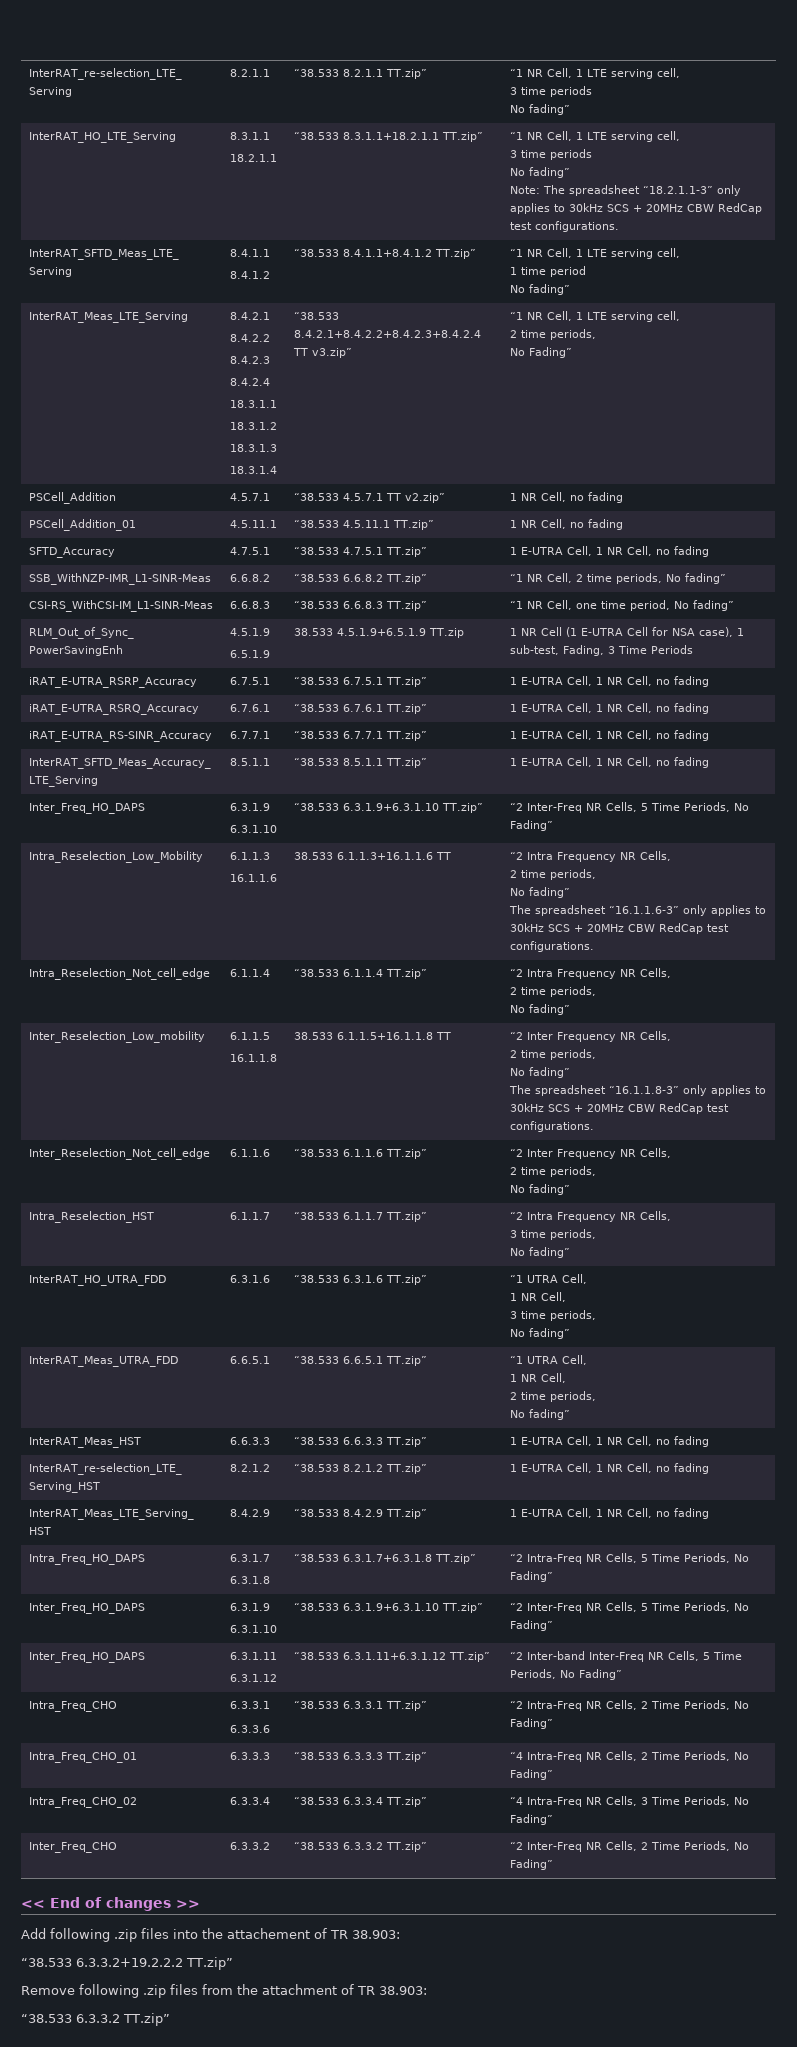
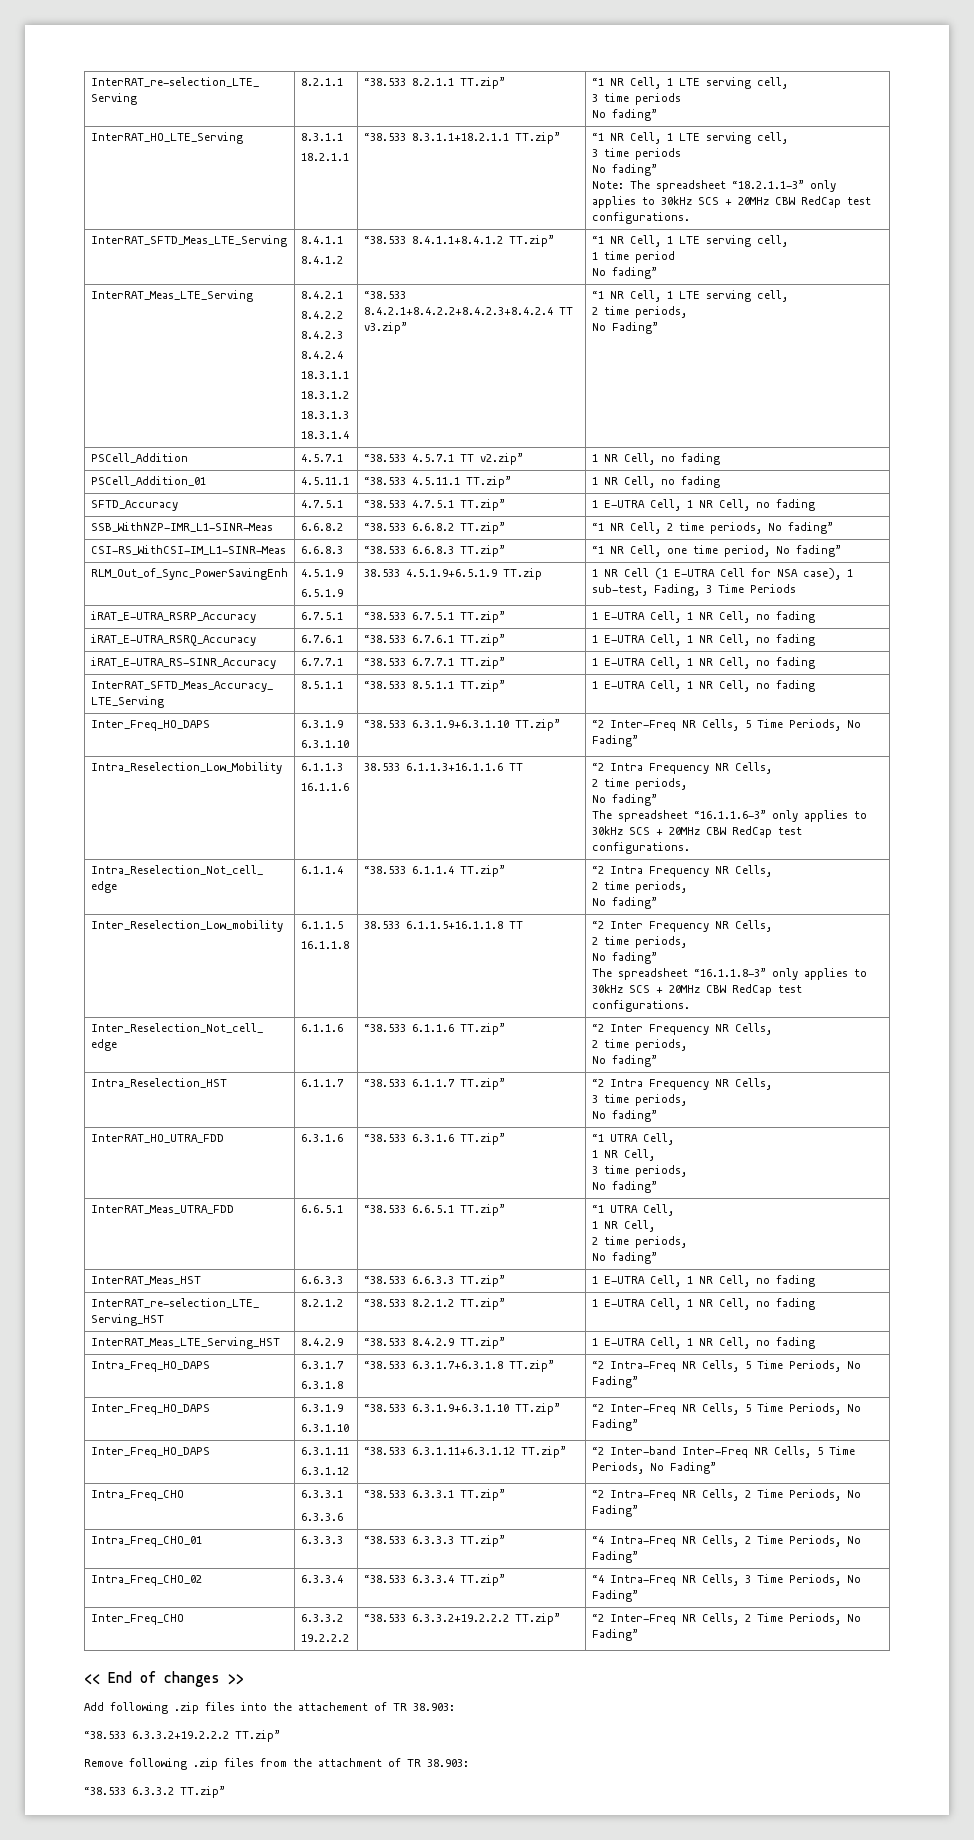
- Inter_Freq_CHO | 6.3.3.2 | “38.533 6.3.3.2 TT.zip” | “2 Inter-Freq NR Cells, 2 Time Periods, No Fading”
+ Inter_Freq_CHO | 6.3.3.2
+ 19.2.2.2 | “38.533 6.3.3.2+19.2.2.2 TT.zip” | “2 Inter-Freq NR Cells, 2 Time Periods, No Fading”

